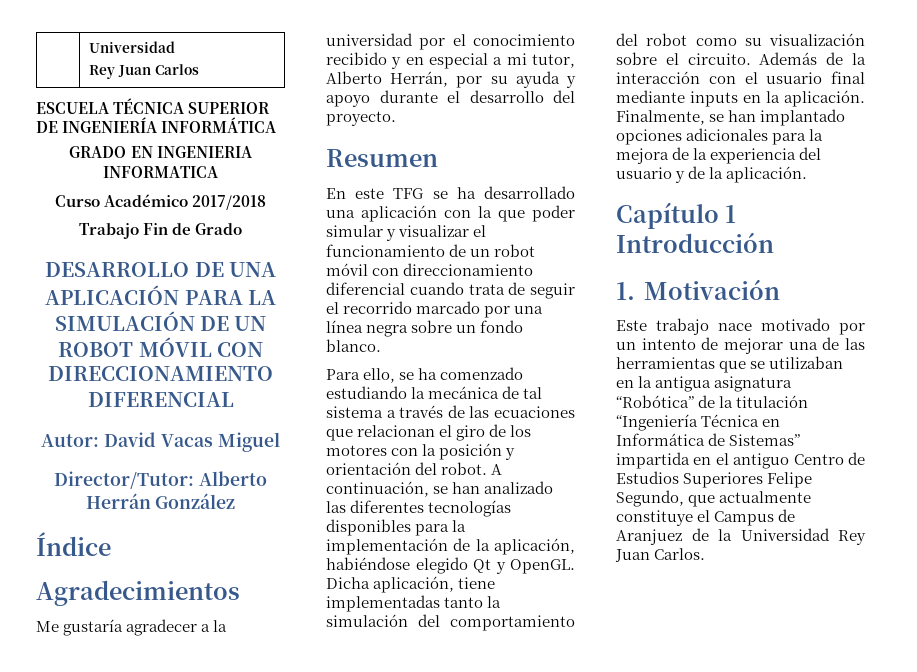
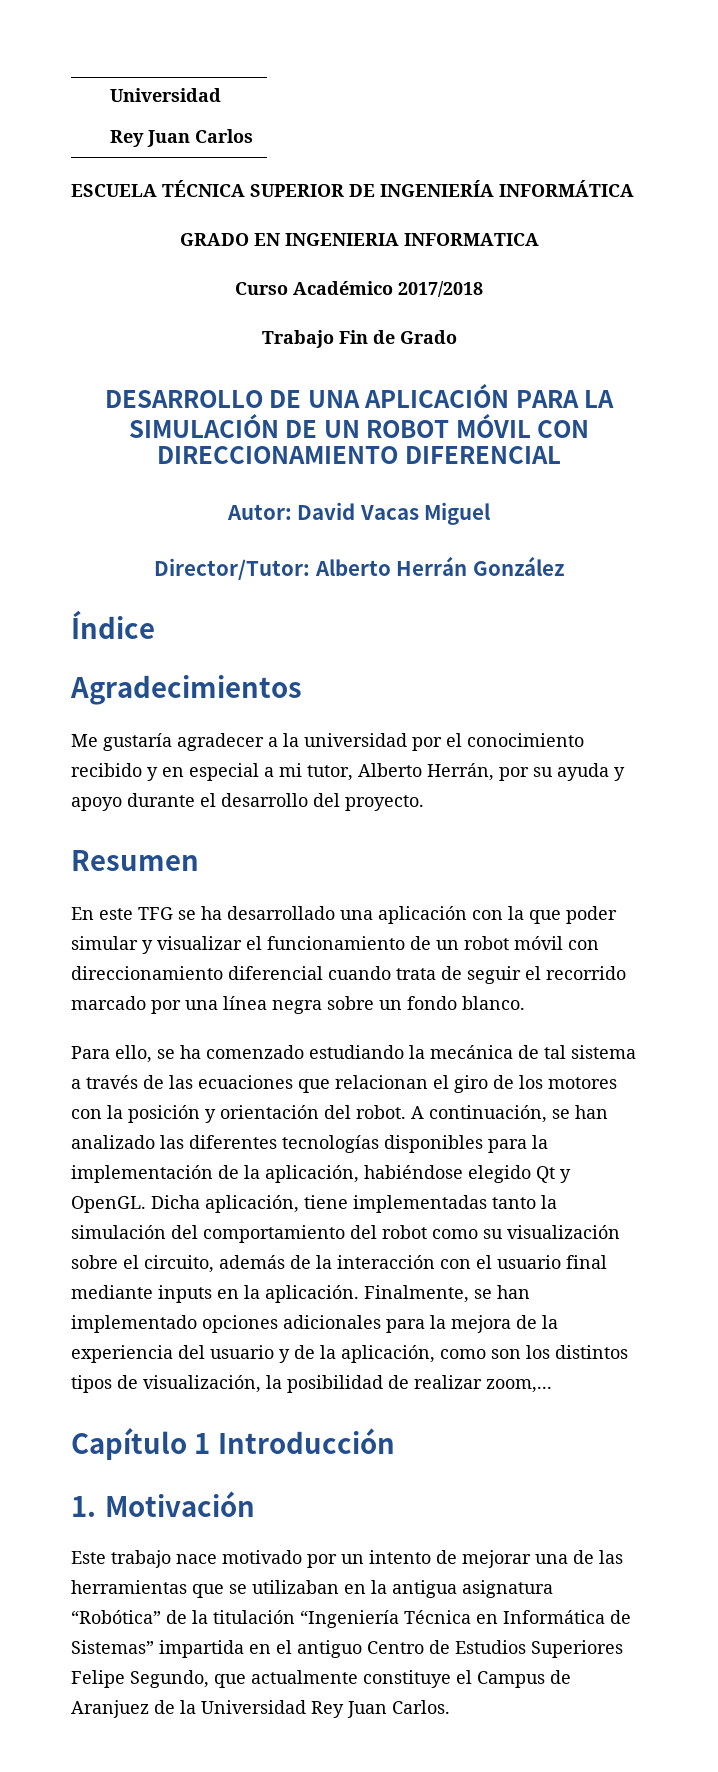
- Dicha aplicación, tiene implementadas tanto la simulación del comportamiento del robot como su visualización sobre el circuito. Además de la interacción con el usuario final mediante inputs en la aplicación.
+ Dicha aplicación, tiene implementadas tanto la simulación del comportamiento del robot como su visualización sobre el circuito, además de la interacción con el usuario final mediante inputs en la aplicación.
- Finalmente, se han implantado opciones adicionales para la mejora de la experiencia del usuario y de la aplicación.
+ Finalmente, se han implementado opciones adicionales para la mejora de la experiencia del usuario y de la aplicación, como son los distintos tipos de visualización, la posibilidad de realizar zoom,...

